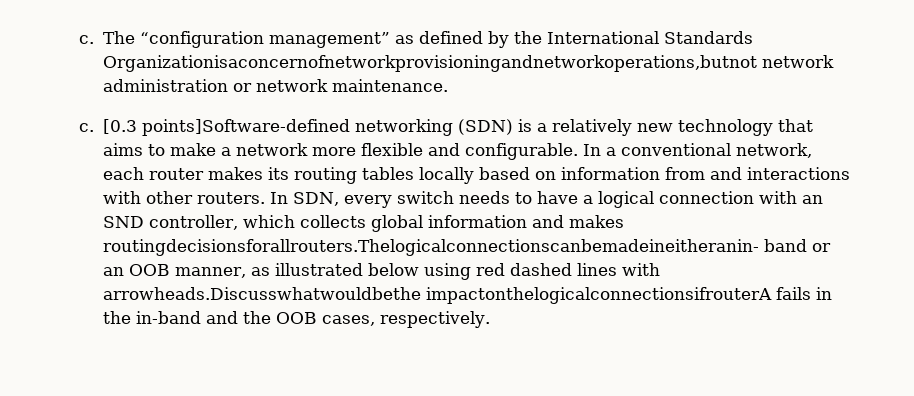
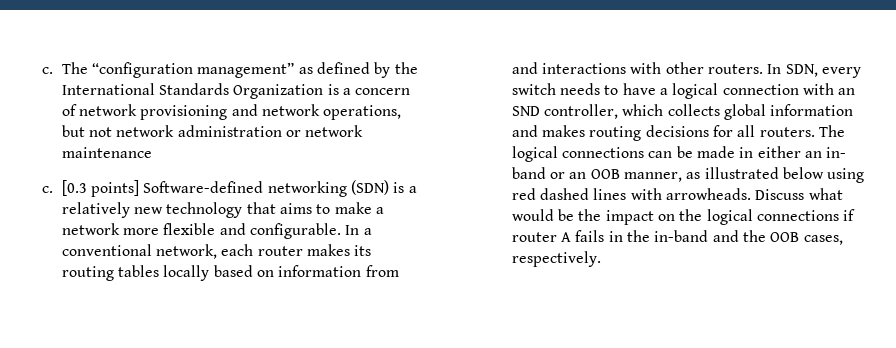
- The “configuration management” as defined by the International Standards Organizationisaconcernofnetworkprovisioningandnetworkoperations,butnot network administration or network maintenance.
+ The “configuration management” as defined by the International Standards Organization is a concern of network provisioning and network operations, but not network administration or network maintenance
- [0.3 points]Software-defined networking (SDN) is a relatively new technology that aims to make a network more flexible and configurable.
+ [0.3 points] Software-defined networking (SDN) is a relatively new technology that aims to make a network more flexible and configurable.
- In SDN, every switch needs to have a logical connection with an SND controller, which collects global information and makes routingdecisionsforallrouters.Thelogicalconnectionscanbemadeineitheranin- band or an OOB manner, as illustrated below using red dashed lines with arrowheads.Discusswhatwouldbethe impactonthelogicalconnectionsifrouterA fails in the in-band and the OOB cases, respectively.
+ In SDN, every switch needs to have a logical connection with an SND controller, which collects global information and makes routing decisions for all routers. The logical connections can be made in either an in- band or an OOB manner, as illustrated below using red dashed lines with arrowheads. Discuss what would be the impact on the logical connections if router A fails in the in-band and the OOB cases, respectively.

